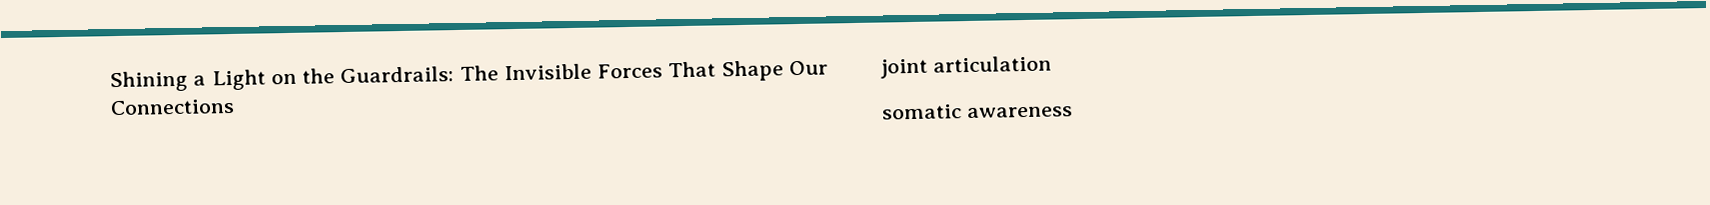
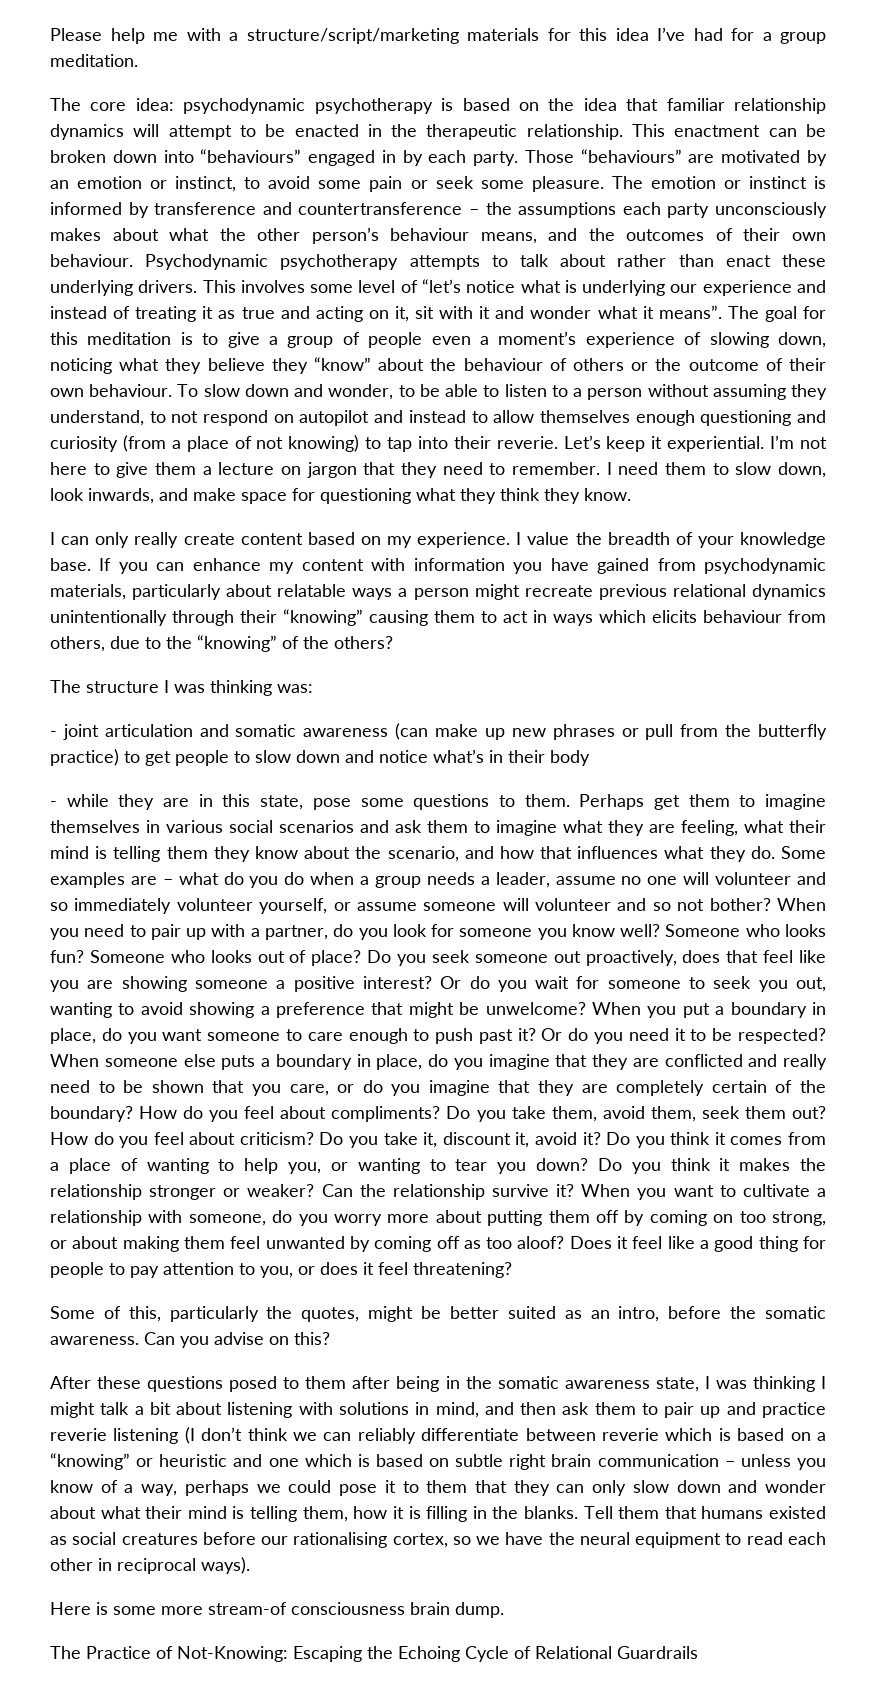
- Shining a Light on the Guardrails: The Invisible Forces That Shape Our Connections
- joint articulation
- somatic awareness
+ Please help me with a structure/script/marketing materials for this idea I’ve had for a group meditation.
+ The core idea: psychodynamic psychotherapy is based on the idea that familiar relationship dynamics will attempt to be enacted in the therapeutic relationship. This enactment can be broken down into “behaviours” engaged in by each party. Those “behaviours” are motivated by an emotion or instinct, to avoid some pain or seek some pleasure. The emotion or instinct is informed by transference and countertransference – the assumptions each party unconsciously makes about what the other person’s behaviour means, and the outcomes of their own behaviour. Psychodynamic psychotherapy attempts to talk about rather than enact these underlying drivers. This involves some level of “let’s notice what is underlying our experience and instead of treating it as true and acting on it, sit with it and wonder what it means”. The goal for this meditation is to give a group of people even a moment’s experience of slowing down, noticing what they believe they “know” about the behaviour of others or the outcome of their own behaviour. To slow down and wonder, to be able to listen to a person without assuming they understand, to not respond on autopilot and instead to allow themselves enough questioning and curiosity (from a place of not knowing) to tap into their reverie. Let’s keep it experiential. I’m not here to give them a lecture on jargon that they need to remember. I need them to slow down, look inwards, and make space for questioning what they think they know.
+ I can only really create content based on my experience. I value the breadth of your knowledge base. If you can enhance my content with information you have gained from psychodynamic materials, particularly about relatable ways a person might recreate previous relational dynamics unintentionally through their “knowing” causing them to act in ways which elicits behaviour from others, due to the “knowing” of the others?
+ The structure I was thinking was:
+ - joint articulation and somatic awareness (can make up new phrases or pull from the butterfly practice) to get people to slow down and notice what’s in their body
+ - while they are in this state, pose some questions to them. Perhaps get them to imagine themselves in various social scenarios and ask them to imagine what they are feeling, what their mind is telling them they know about the scenario, and how that influences what they do. Some examples are – what do you do when a group needs a leader, assume no one will volunteer and so immediately volunteer yourself, or assume someone will volunteer and so not bother? When you need to pair up with a partner, do you look for someone you know well? Someone who looks fun? Someone who looks out of place? Do you seek someone out proactively, does that feel like you are showing someone a positive interest? Or do you wait for someone to seek you out, wanting to avoid showing a preference that might be unwelcome? When you put a boundary in place, do you want someone to care enough to push past it? Or do you need it to be respected? When someone else puts a boundary in place, do you imagine that they are conflicted and really need to be shown that you care, or do you imagine that they are completely certain of the boundary? How do you feel about compliments? Do you take them, avoid them, seek them out? How do you feel about criticism? Do you take it, discount it, avoid it? Do you think it comes from a place of wanting to help you, or wanting to tear you down? Do you think it makes the relationship stronger or weaker? Can the relationship survive it? When you want to cultivate a relationship with someone, do you worry more about putting them off by coming on too strong, or about making them feel unwanted by coming off as too aloof? Does it feel like a good thing for people to pay attention to you, or does it feel threatening?
+ Some of this, particularly the quotes, might be better suited as an intro, before the somatic awareness. Can you advise on this?
+ After these questions posed to them after being in the somatic awareness state, I was thinking I might talk a bit about listening with solutions in mind, and then ask them to pair up and practice reverie listening (I don’t think we can reliably differentiate between reverie which is based on a “knowing” or heuristic and one which is based on subtle right brain communication – unless you know of a way, perhaps we could pose it to them that they can only slow down and wonder about what their mind is telling them, how it is filling in the blanks. Tell them that humans existed as social creatures before our rationalising cortex, so we have the neural equipment to read each other in reciprocal ways).
+ Here is some more stream-of consciousness brain dump.
+ The Practice of Not-Knowing: Escaping the Echoing Cycle of Relational Guardrails

